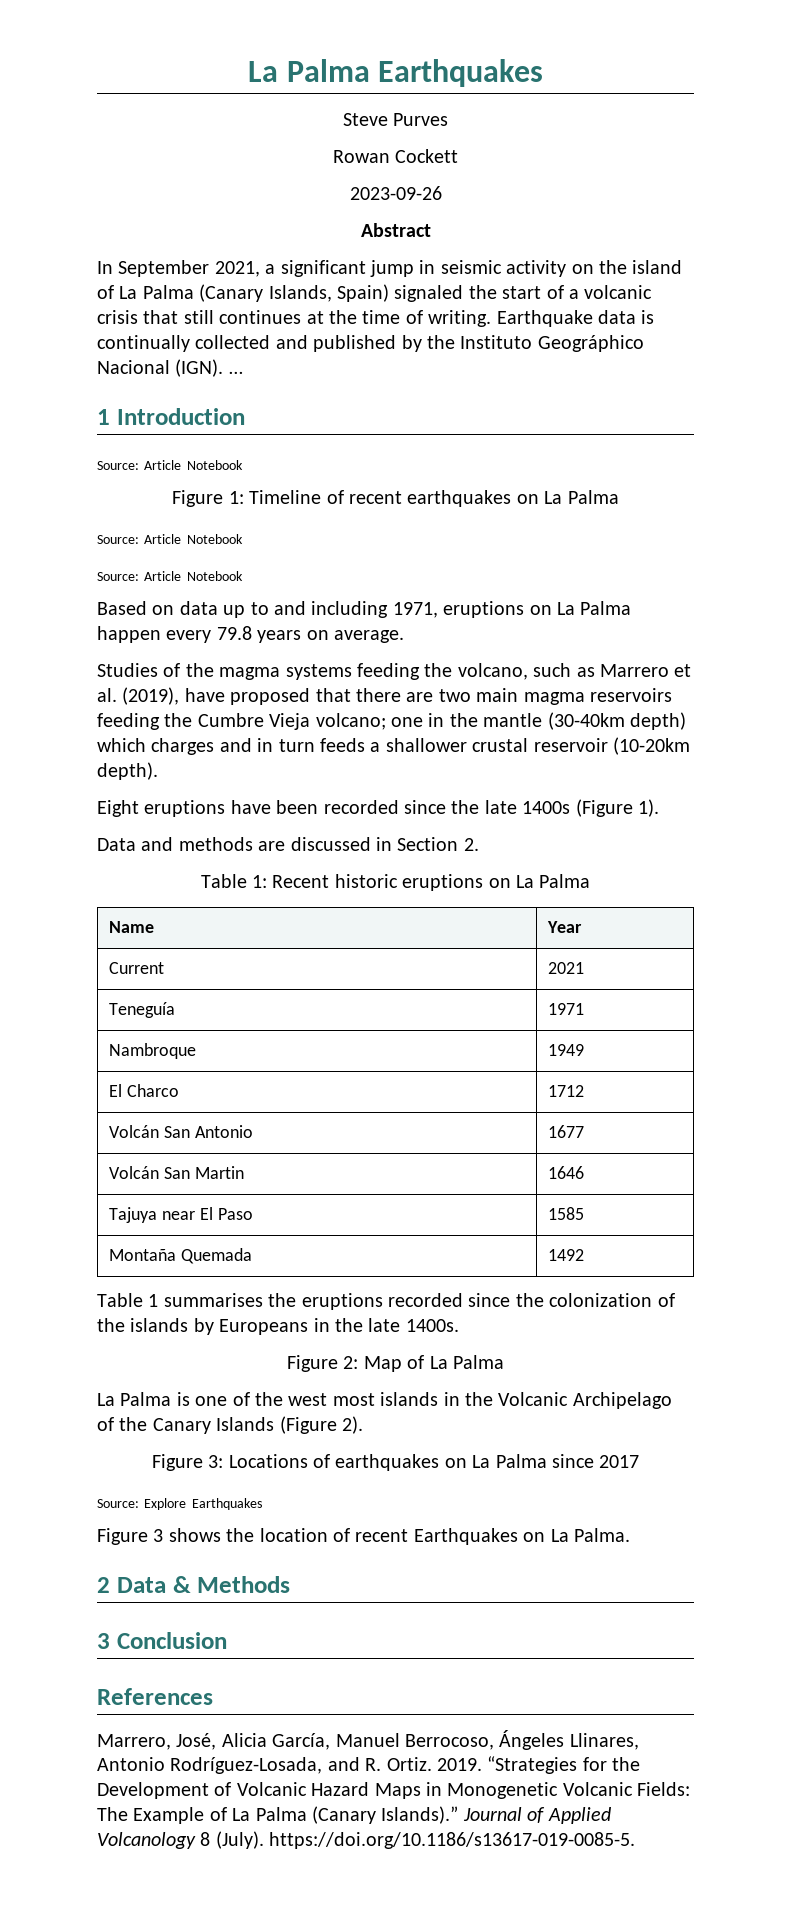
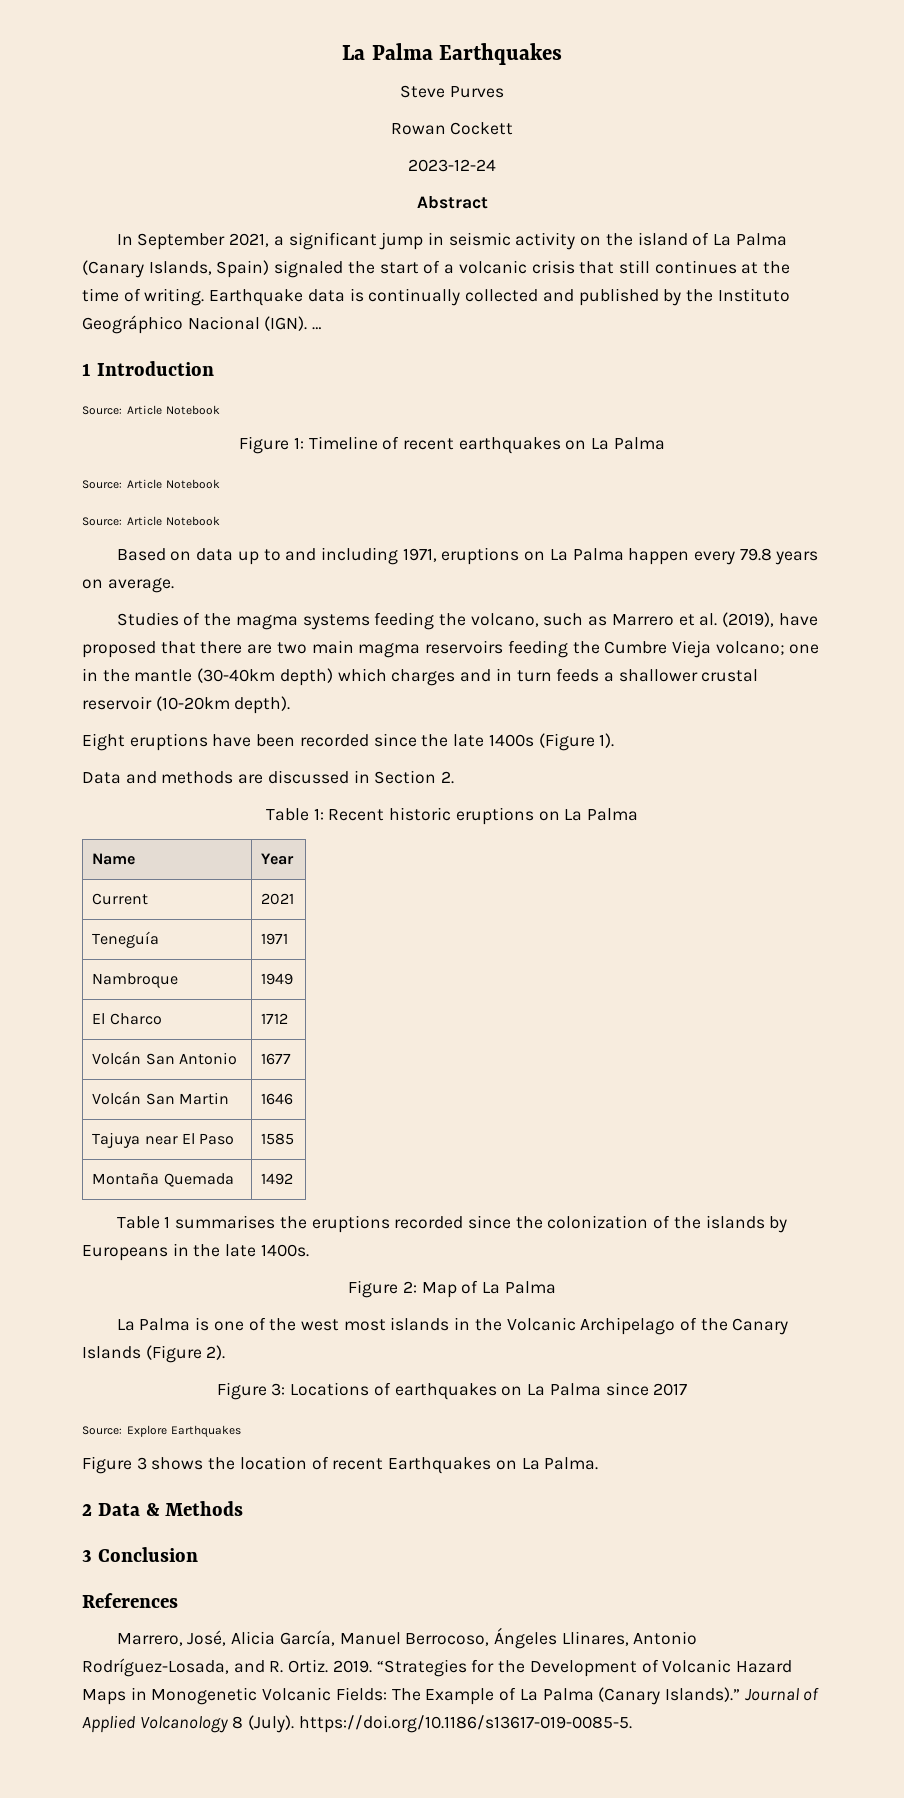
- 2023-09-26
+ 2023-12-24

